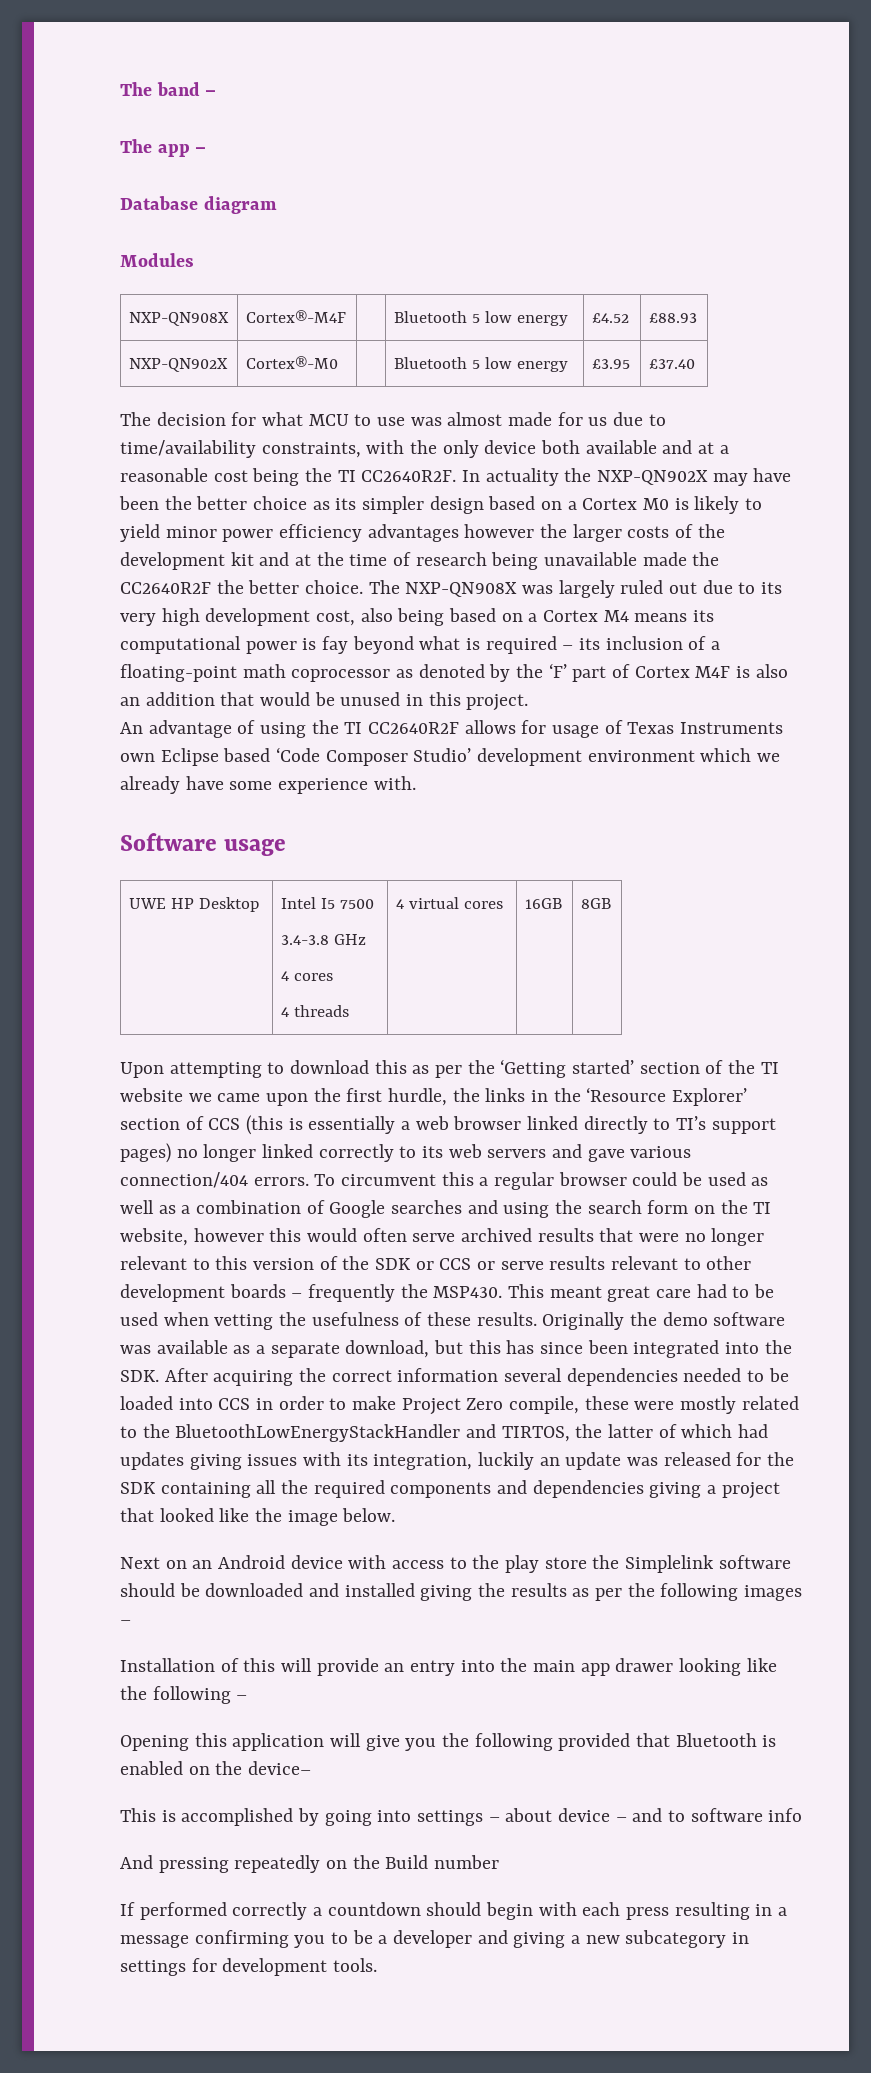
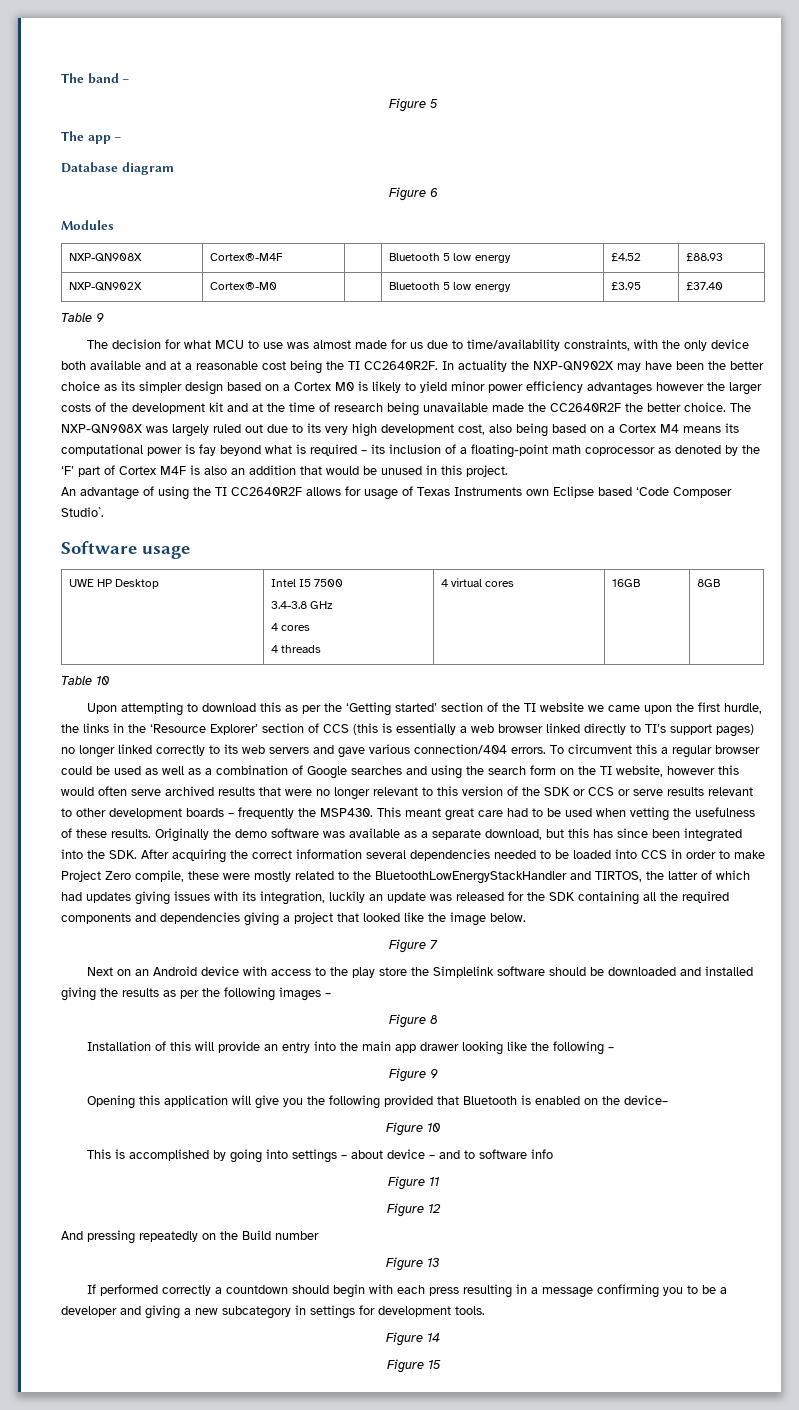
+ Figure 5
+ Figure 6
+ Table 9
- An advantage of using the TI CC2640R2F allows for usage of Texas Instruments own Eclipse based ‘Code Composer Studio’ development environment which we already have some experience with.
+ An advantage of using the TI CC2640R2F allows for usage of Texas Instruments own Eclipse based ‘Code Composer Studio`.
+ Table 10
+ Figure 7
+ Figure 8
+ Figure 9
+ Figure 10
+ Figure 11
+ Figure 12
+ Figure 13
+ Figure 14
+ Figure 15

